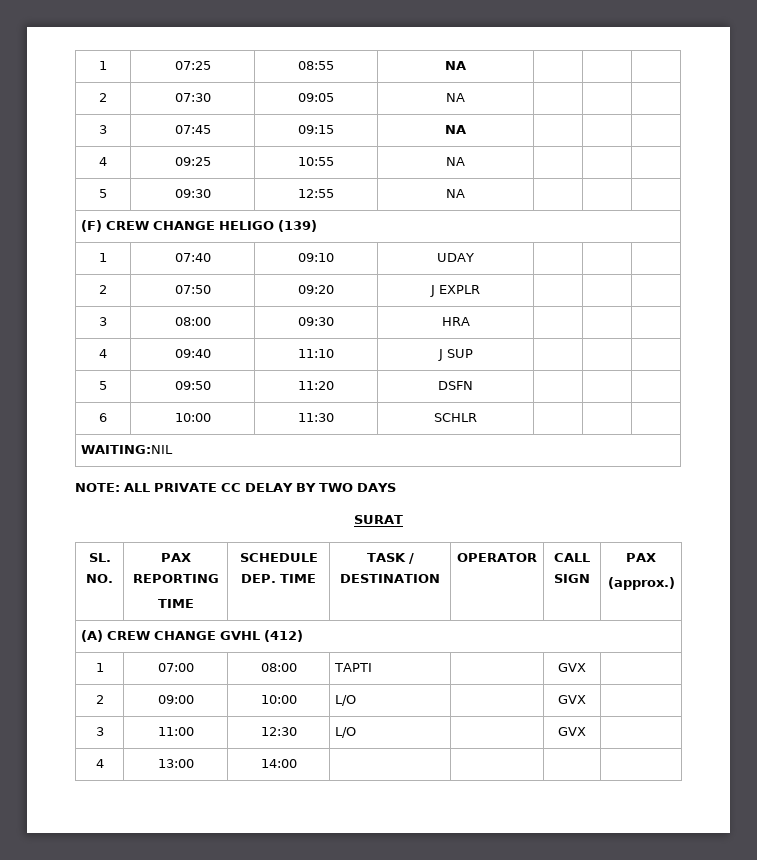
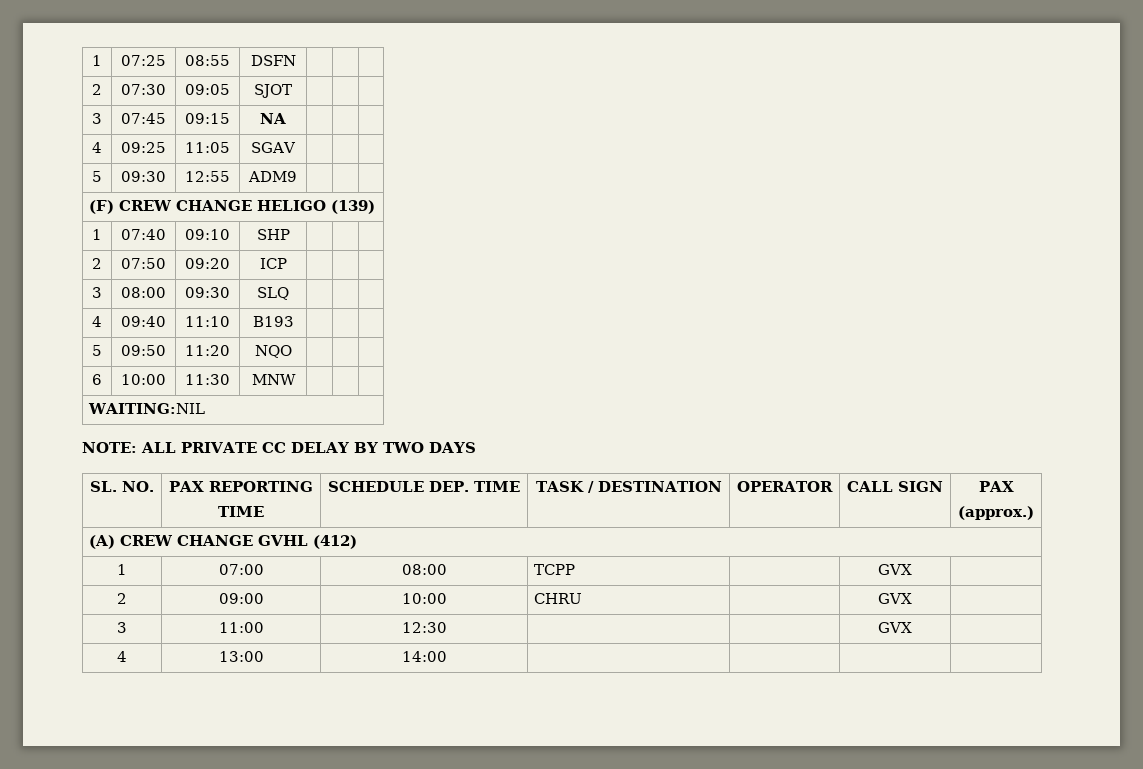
- 1 | 07:25 | 08:55 | NA | | |
+ 1 | 07:25 | 08:55 | DSFN | | |
- 2 | 07:30 | 09:05 | NA | | |
+ 2 | 07:30 | 09:05 | SJOT | | |
- 4 | 09:25 | 10:55 | NA | | |
+ 4 | 09:25 | 11:05 | SGAV | | |
- 5 | 09:30 | 12:55 | NA | | |
+ 5 | 09:30 | 12:55 | ADM9 | | |
- 1 | 07:40 | 09:10 | UDAY | | |
+ 1 | 07:40 | 09:10 | SHP | | |
- 2 | 07:50 | 09:20 | J EXPLR | | |
+ 2 | 07:50 | 09:20 | ICP | | |
- 3 | 08:00 | 09:30 | HRA | | |
+ 3 | 08:00 | 09:30 | SLQ | | |
- 4 | 09:40 | 11:10 | J SUP | | |
+ 4 | 09:40 | 11:10 | B193 | | |
- 5 | 09:50 | 11:20 | DSFN | | |
+ 5 | 09:50 | 11:20 | NQO | | |
- 6 | 10:00 | 11:30 | SCHLR | | |
+ 6 | 10:00 | 11:30 | MNW | | |
- SURAT
- 1 | 07:00 | 08:00 | TAPTI | | GVX |
+ 1 | 07:00 | 08:00 | TCPP | | GVX |
- 2 | 09:00 | 10:00 | L/O | | GVX |
+ 2 | 09:00 | 10:00 | CHRU | | GVX |
- 3 | 11:00 | 12:30 | L/O | | GVX |
+ 3 | 11:00 | 12:30 | | | GVX |

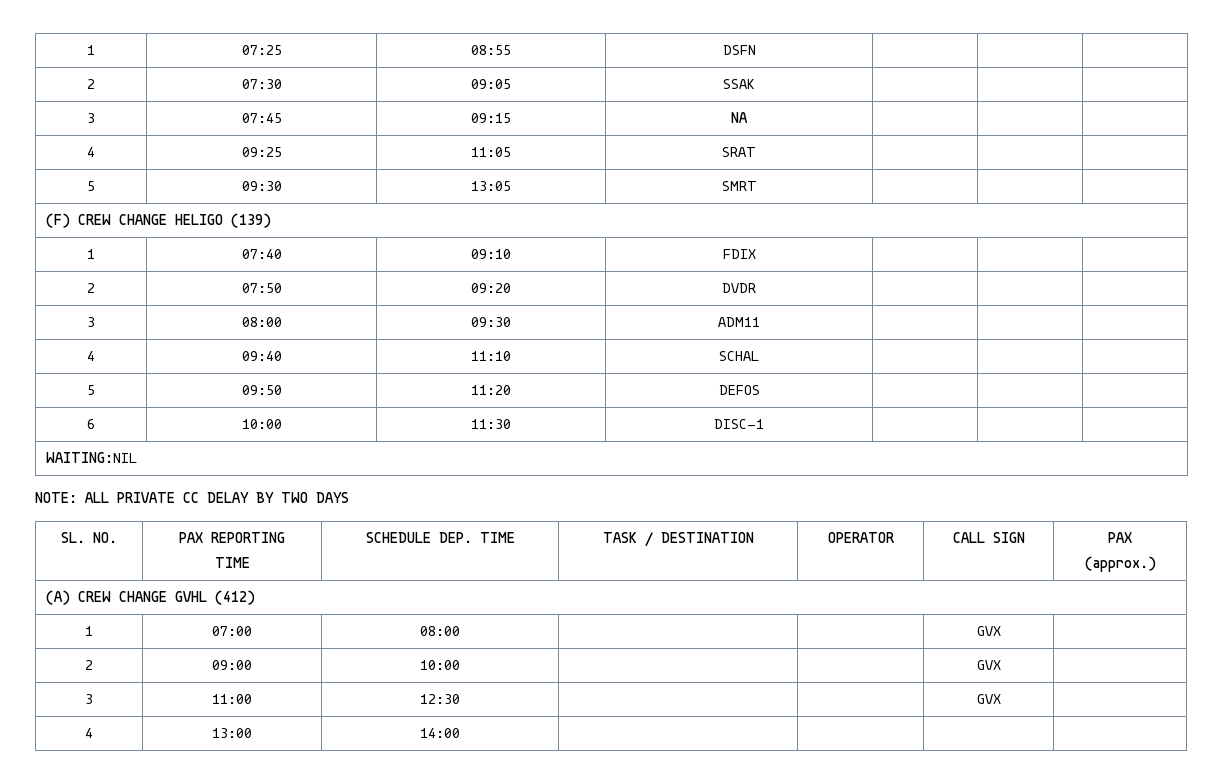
- 2 | 07:30 | 09:05 | SJOT | | |
+ 2 | 07:30 | 09:05 | SSAK | | |
- 4 | 09:25 | 11:05 | SGAV | | |
+ 4 | 09:25 | 11:05 | SRAT | | |
- 5 | 09:30 | 12:55 | ADM9 | | |
+ 5 | 09:30 | 13:05 | SMRT | | |
- 1 | 07:40 | 09:10 | SHP | | |
+ 1 | 07:40 | 09:10 | FDIX | | |
- 2 | 07:50 | 09:20 | ICP | | |
+ 2 | 07:50 | 09:20 | DVDR | | |
- 3 | 08:00 | 09:30 | SLQ | | |
+ 3 | 08:00 | 09:30 | ADM11 | | |
- 4 | 09:40 | 11:10 | B193 | | |
+ 4 | 09:40 | 11:10 | SCHAL | | |
- 5 | 09:50 | 11:20 | NQO | | |
+ 5 | 09:50 | 11:20 | DEFOS | | |
- 6 | 10:00 | 11:30 | MNW | | |
+ 6 | 10:00 | 11:30 | DISC-1 | | |
- 1 | 07:00 | 08:00 | TCPP | | GVX |
+ 1 | 07:00 | 08:00 | | | GVX |
- 2 | 09:00 | 10:00 | CHRU | | GVX |
+ 2 | 09:00 | 10:00 | | | GVX |

